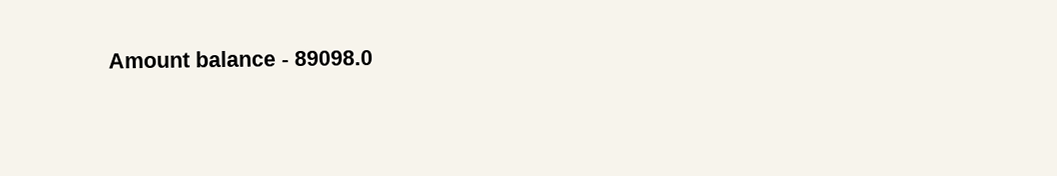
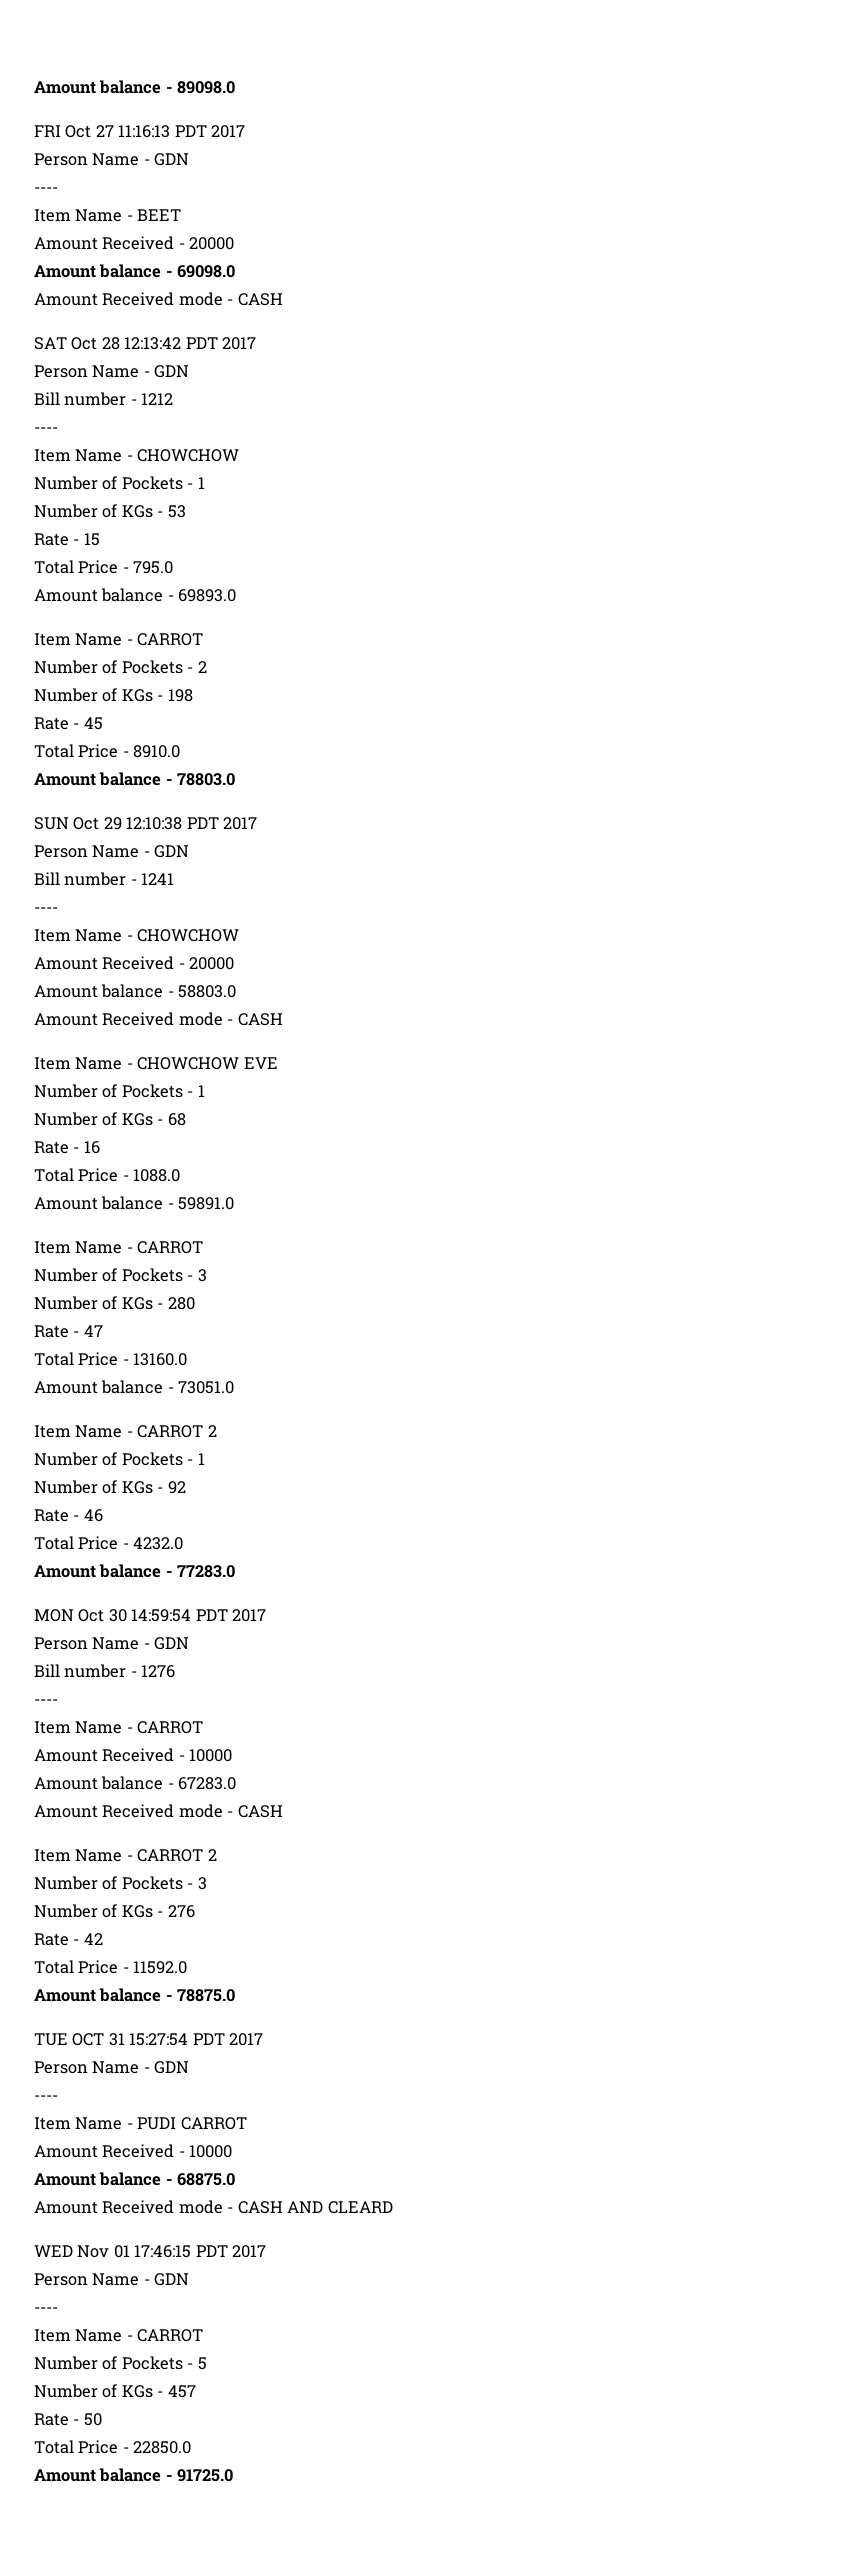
+ FRI Oct 27 11:16:13 PDT 2017
+ Person Name - GDN
+ ----
+ Item Name - BEET
+ Amount Received - 20000
+ Amount balance - 69098.0
+ Amount Received mode - CASH
+ SAT Oct 28 12:13:42 PDT 2017
+ Person Name - GDN
+ Bill number - 1212
+ ----
+ Item Name - CHOWCHOW
+ Number of Pockets - 1
+ Number of KGs - 53
+ Rate - 15
+ Total Price - 795.0
+ Amount balance - 69893.0
+ Item Name - CARROT
+ Number of Pockets - 2
+ Number of KGs - 198
+ Rate - 45
+ Total Price - 8910.0
+ Amount balance - 78803.0
+ SUN Oct 29 12:10:38 PDT 2017
+ Person Name - GDN
+ Bill number - 1241
+ ----
+ Item Name - CHOWCHOW
+ Amount Received - 20000
+ Amount balance - 58803.0
+ Amount Received mode - CASH
+ Item Name - CHOWCHOW EVE
+ Number of Pockets - 1
+ Number of KGs - 68
+ Rate - 16
+ Total Price - 1088.0
+ Amount balance - 59891.0
+ Item Name - CARROT
+ Number of Pockets - 3
+ Number of KGs - 280
+ Rate - 47
+ Total Price - 13160.0
+ Amount balance - 73051.0
+ Item Name - CARROT 2
+ Number of Pockets - 1
+ Number of KGs - 92
+ Rate - 46
+ Total Price - 4232.0
+ Amount balance - 77283.0
+ MON Oct 30 14:59:54 PDT 2017
+ Person Name - GDN
+ Bill number - 1276
+ ----
+ Item Name - CARROT
+ Amount Received - 10000
+ Amount balance - 67283.0
+ Amount Received mode - CASH
+ Item Name - CARROT 2
+ Number of Pockets - 3
+ Number of KGs - 276
+ Rate - 42
+ Total Price - 11592.0
+ Amount balance - 78875.0
+ TUE OCT 31 15:27:54 PDT 2017
+ Person Name - GDN
+ ----
+ Item Name - PUDI CARROT
+ Amount Received - 10000
+ Amount balance - 68875.0
+ Amount Received mode - CASH AND CLEARD
+ WED Nov 01 17:46:15 PDT 2017
+ Person Name - GDN
+ ----
+ Item Name - CARROT
+ Number of Pockets - 5
+ Number of KGs - 457
+ Rate - 50
+ Total Price - 22850.0
+ Amount balance - 91725.0

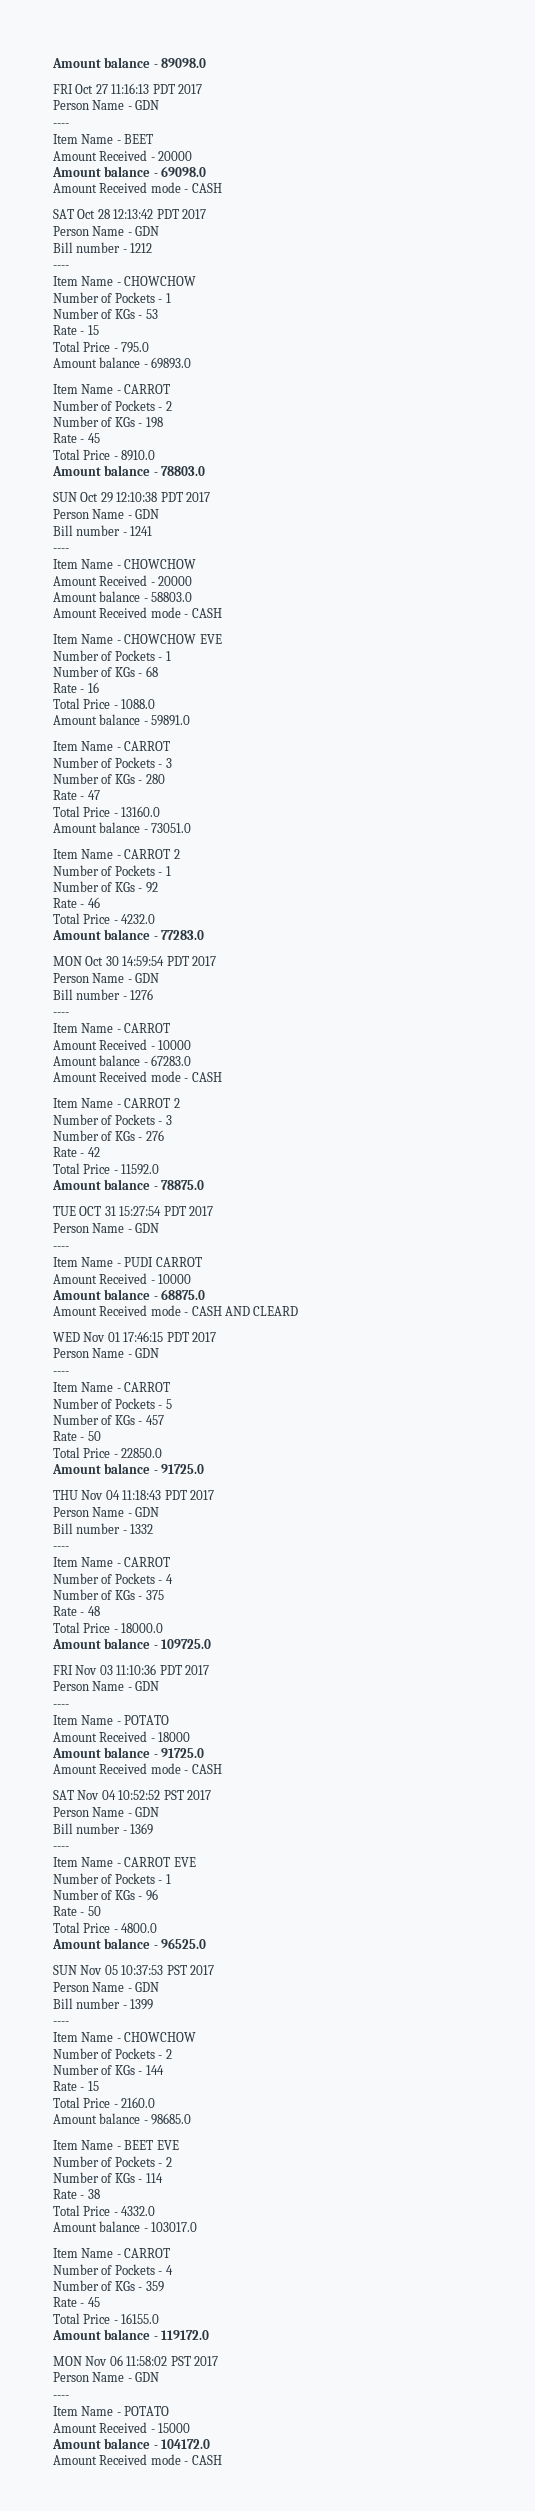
+ THU Nov 04 11:18:43 PDT 2017
+ Person Name - GDN
+ Bill number - 1332
+ ----
+ Item Name - CARROT
+ Number of Pockets - 4
+ Number of KGs - 375
+ Rate - 48
+ Total Price - 18000.0
+ Amount balance - 109725.0
+ FRI Nov 03 11:10:36 PDT 2017
+ Person Name - GDN
+ ----
+ Item Name - POTATO
+ Amount Received - 18000
+ Amount balance - 91725.0
+ Amount Received mode - CASH
+ SAT Nov 04 10:52:52 PST 2017
+ Person Name - GDN
+ Bill number - 1369
+ ----
+ Item Name - CARROT EVE
+ Number of Pockets - 1
+ Number of KGs - 96
+ Rate - 50
+ Total Price - 4800.0
+ Amount balance - 96525.0
+ SUN Nov 05 10:37:53 PST 2017
+ Person Name - GDN
+ Bill number - 1399
+ ----
+ Item Name - CHOWCHOW
+ Number of Pockets - 2
+ Number of KGs - 144
+ Rate - 15
+ Total Price - 2160.0
+ Amount balance - 98685.0
+ Item Name - BEET EVE
+ Number of Pockets - 2
+ Number of KGs - 114
+ Rate - 38
+ Total Price - 4332.0
+ Amount balance - 103017.0
+ Item Name - CARROT
+ Number of Pockets - 4
+ Number of KGs - 359
+ Rate - 45
+ Total Price - 16155.0
+ Amount balance - 119172.0
+ MON Nov 06 11:58:02 PST 2017
+ Person Name - GDN
+ ----
+ Item Name - POTATO
+ Amount Received - 15000
+ Amount balance - 104172.0
+ Amount Received mode - CASH

